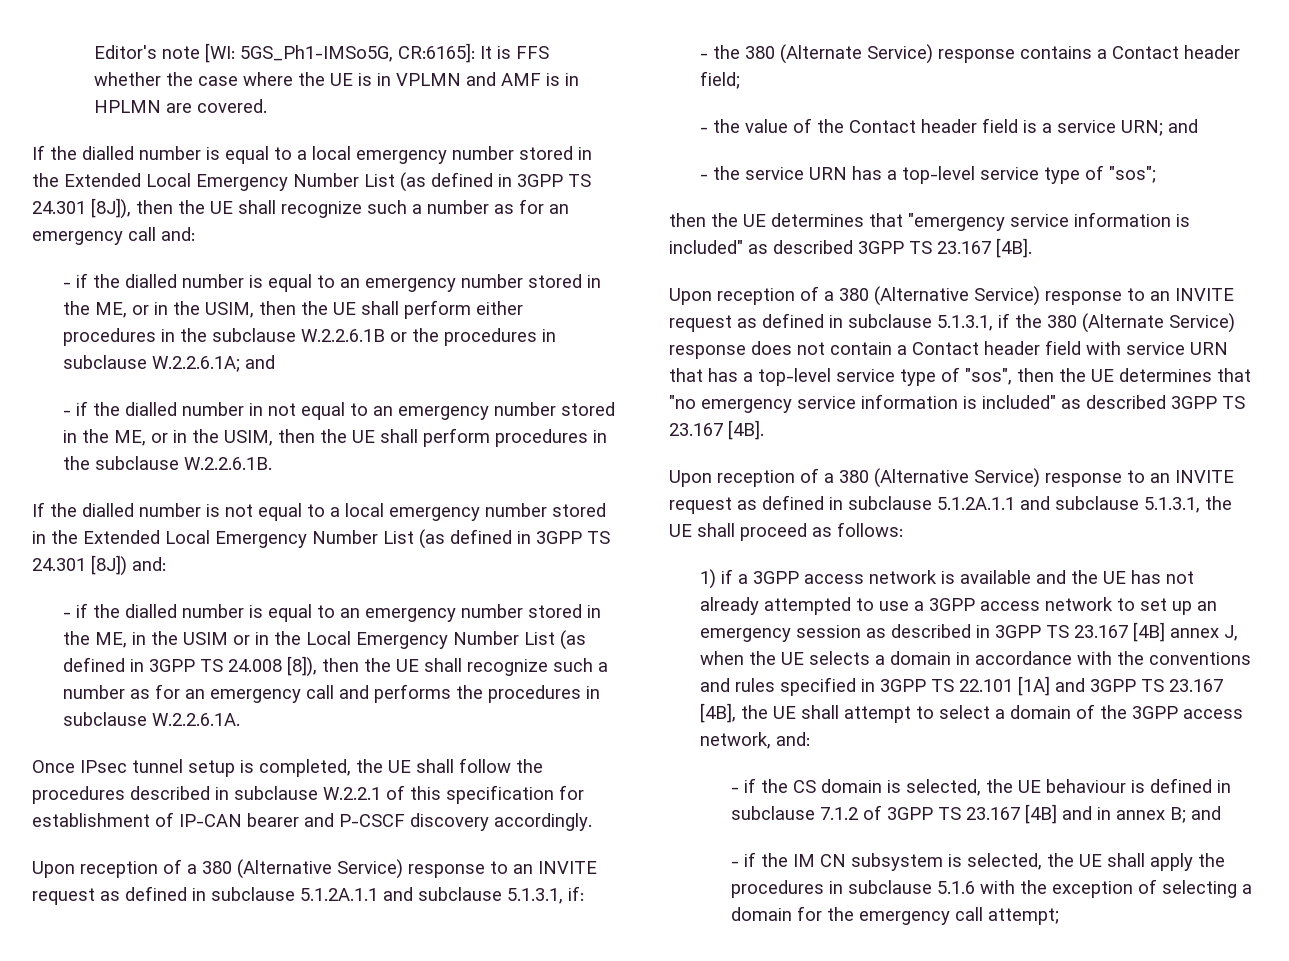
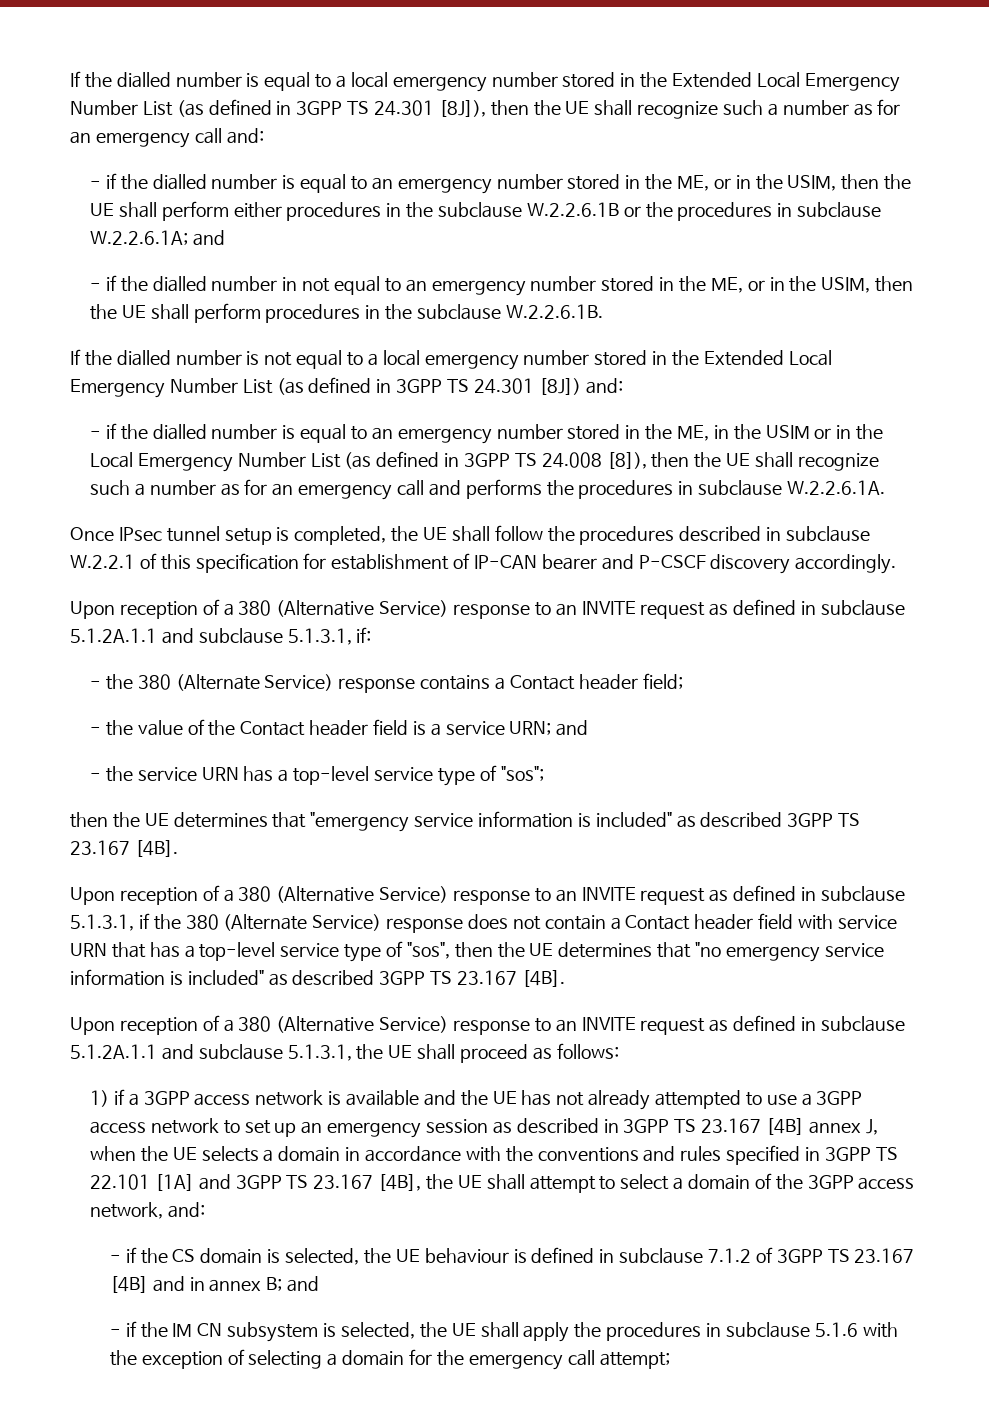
- Editor's note [WI: 5GS_Ph1-IMSo5G, CR:6165]: It is FFS whether the case where the UE is in VPLMN and AMF is in HPLMN are covered.

